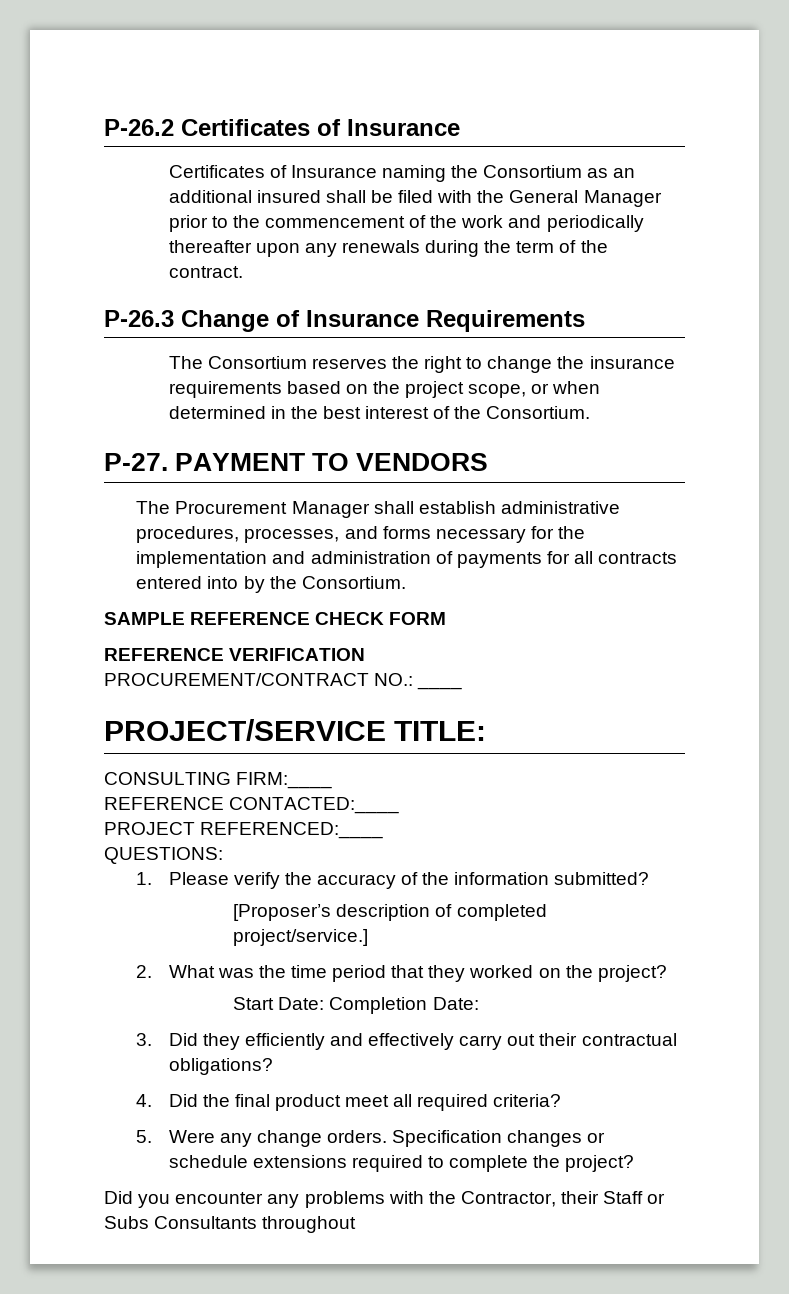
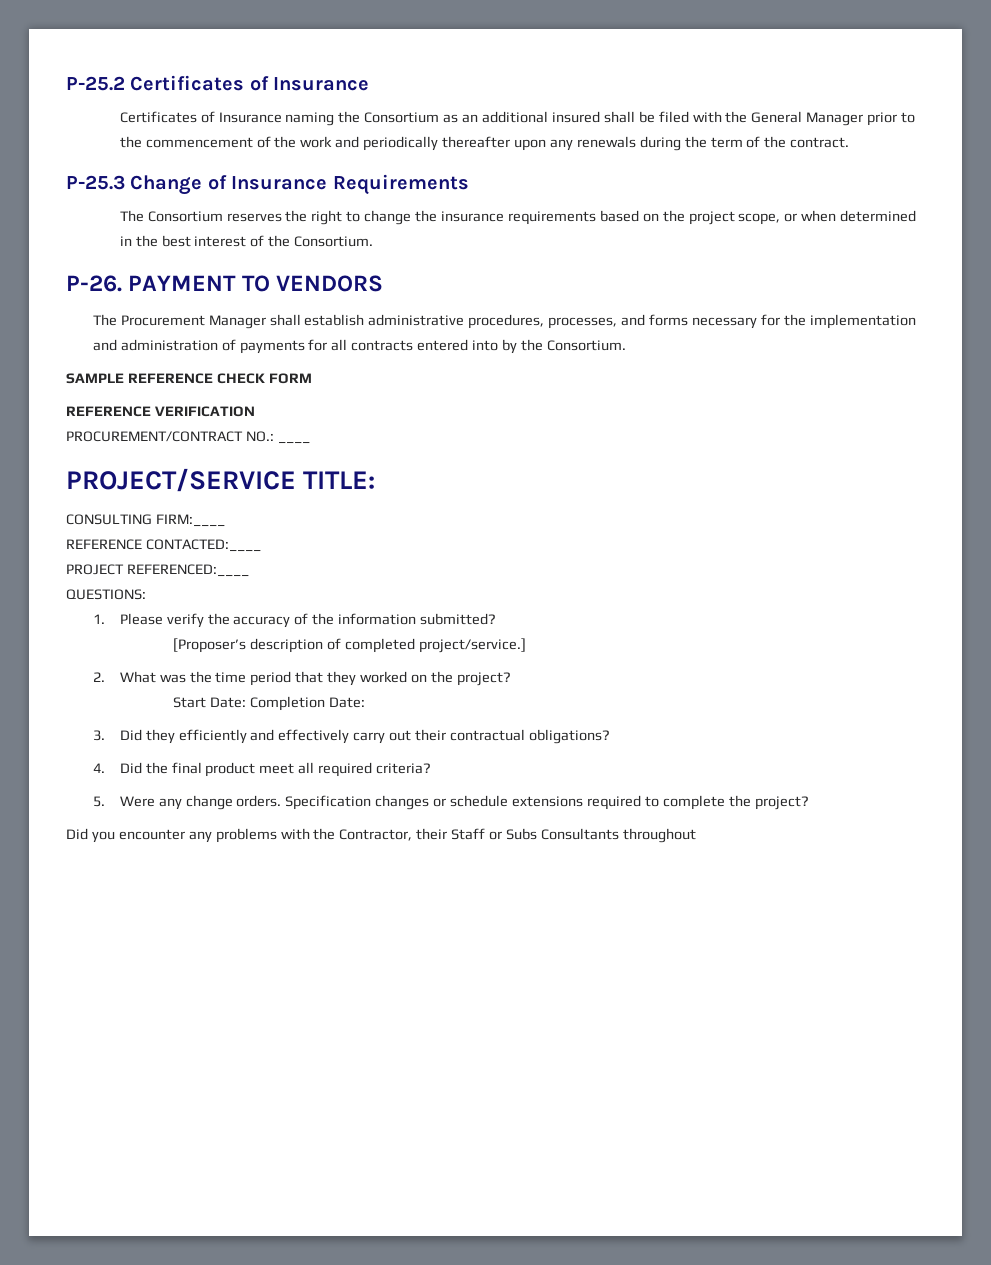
- P-26.2 Certificates of Insurance
+ P-25.2 Certificates of Insurance
- P-26.3 Change of Insurance Requirements
+ P-25.3 Change of Insurance Requirements
- P-27.
+ P-26.

